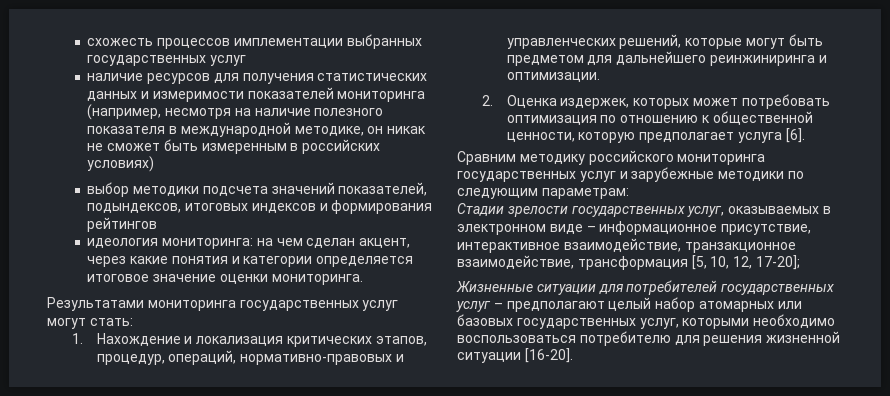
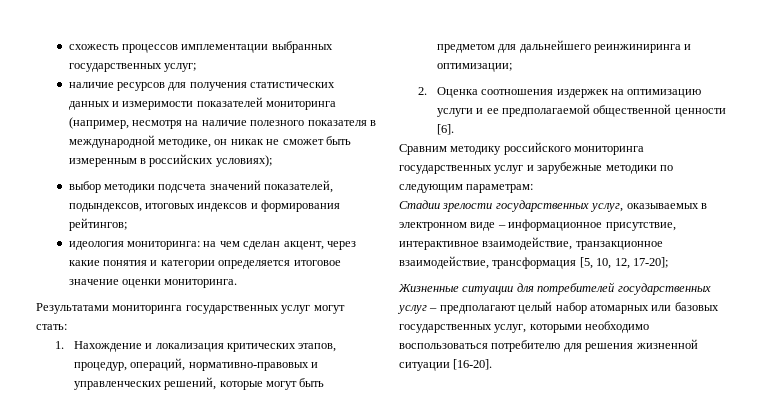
- схожесть процессов имплементации выбранных государственных услуг
+ схожесть процессов имплементации выбранных государственных услуг;
- наличие ресурсов для получения статистических данных и измеримости показателей мониторинга (например, несмотря на наличие полезного показателя в международной методике, он никак не сможет быть измеренным в российских условиях)
+ наличие ресурсов для получения статистических данных и измеримости показателей мониторинга (например, несмотря на наличие полезного показателя в международной методике, он никак не сможет быть измеренным в российских условиях);
- выбор методики подсчета значений показателей, подындексов, итоговых индексов и формирования рейтингов
+ выбор методики подсчета значений показателей, подындексов, итоговых индексов и формирования рейтингов;
- 1. Нахождение и локализация критических этапов, процедур, операций, нормативно-правовых и управленческих решений, которые могут быть предметом для дальнейшего реинжиниринга и оптимизации.
+ 1. Нахождение и локализация критических этапов, процедур, операций, нормативно-правовых и управленческих решений, которые могут быть предметом для дальнейшего реинжиниринга и оптимизации;
- 2. Оценка издержек, которых может потребовать оптимизация по отношению к общественной ценности, которую предполагает услуга [6].
+ 2. Оценка соотношения издержек на оптимизацию услуги и ее предполагаемой общественной ценности [6].

